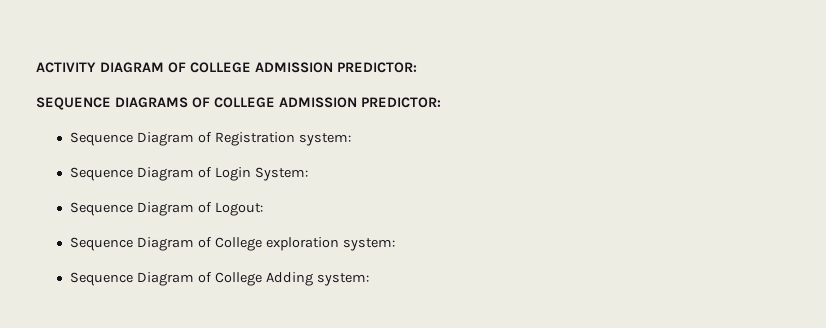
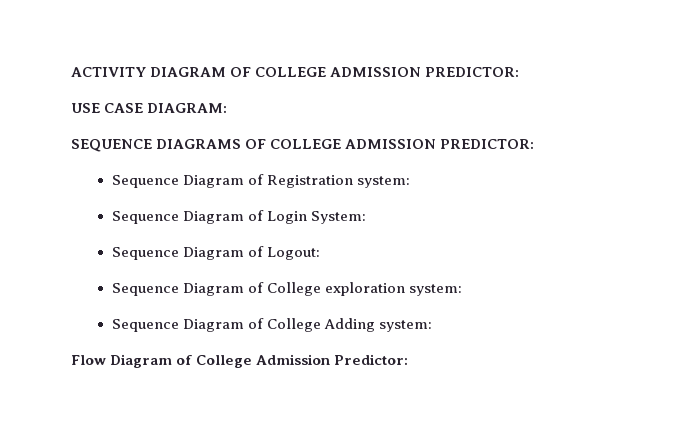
+ USE CASE DIAGRAM:
+ Flow Diagram of College Admission Predictor:

